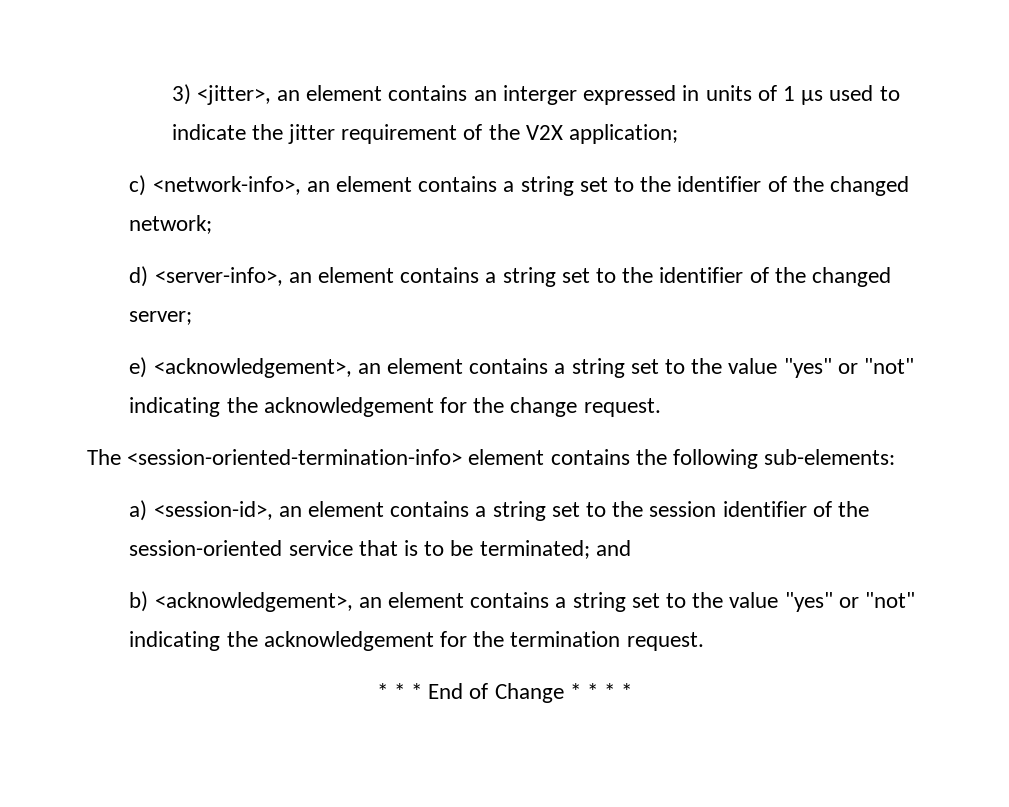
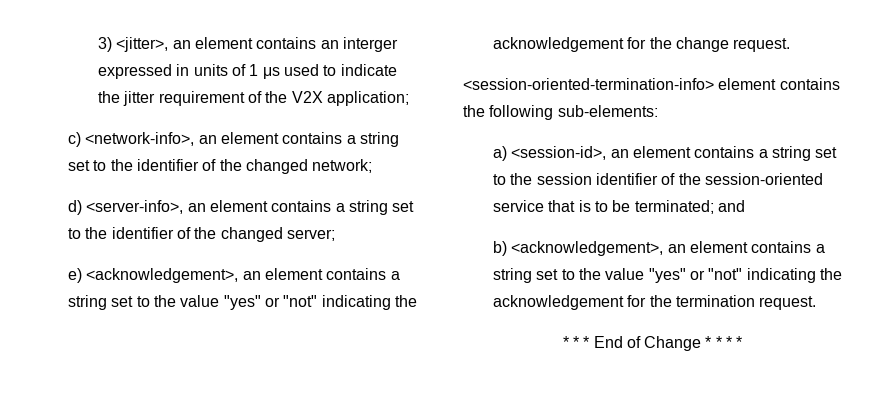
- The <session-oriented-termination-info> element contains the following sub-elements:
+ <session-oriented-termination-info> element contains the following sub-elements:

